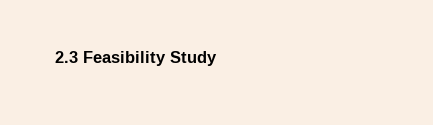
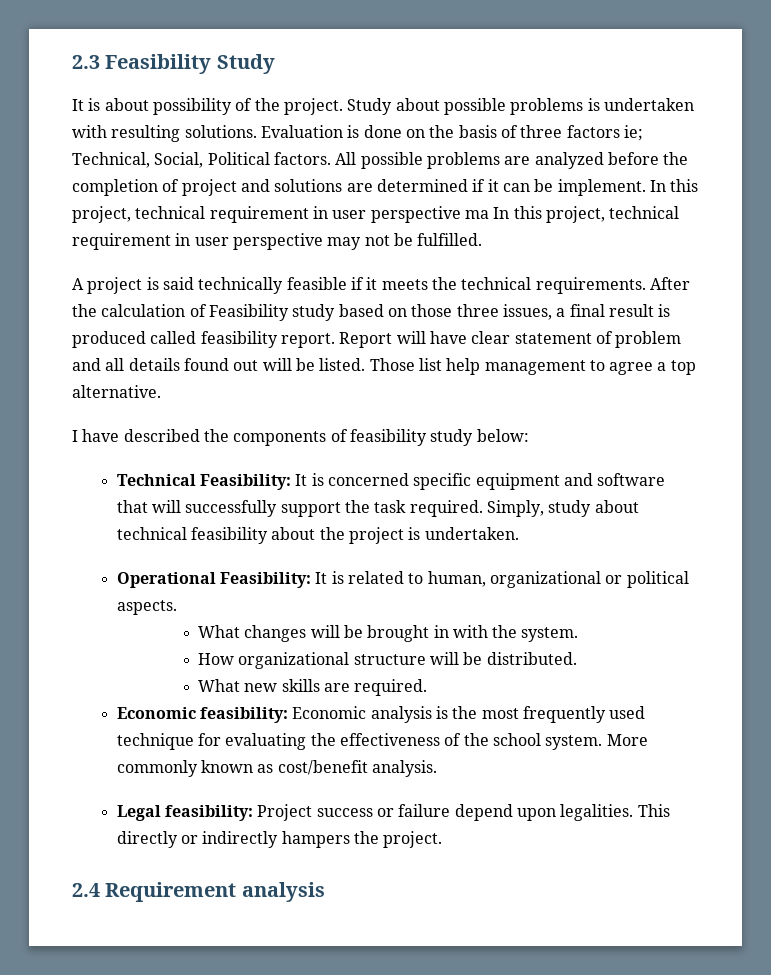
+ It is about possibility of the project. Study about possible problems is undertaken with resulting solutions. Evaluation is done on the basis of three factors ie; Technical, Social, Political factors. All possible problems are analyzed before the completion of project and solutions are determined if it can be implement. In this project, technical requirement in user perspective ma In this project, technical requirement in user perspective may not be fulfilled.
+ A project is said technically feasible if it meets the technical requirements. After the calculation of Feasibility study based on those three issues, a final result is produced called feasibility report. Report will have clear statement of problem and all details found out will be listed. Those list help management to agree a top alternative.
+ I have described the components of feasibility study below:
+ Technical Feasibility: It is concerned specific equipment and software that will successfully support the task required. Simply, study about technical feasibility about the project is undertaken.
+ Operational Feasibility: It is related to human, organizational or political aspects.
+ What changes will be brought in with the system.
+ How organizational structure will be distributed.
+ What new skills are required.
+ Economic feasibility: Economic analysis is the most frequently used technique for evaluating the effectiveness of the school system. More commonly known as cost/benefit analysis.
+ Legal feasibility: Project success or failure depend upon legalities. This directly or indirectly hampers the project.
+ 2.4 Requirement analysis

